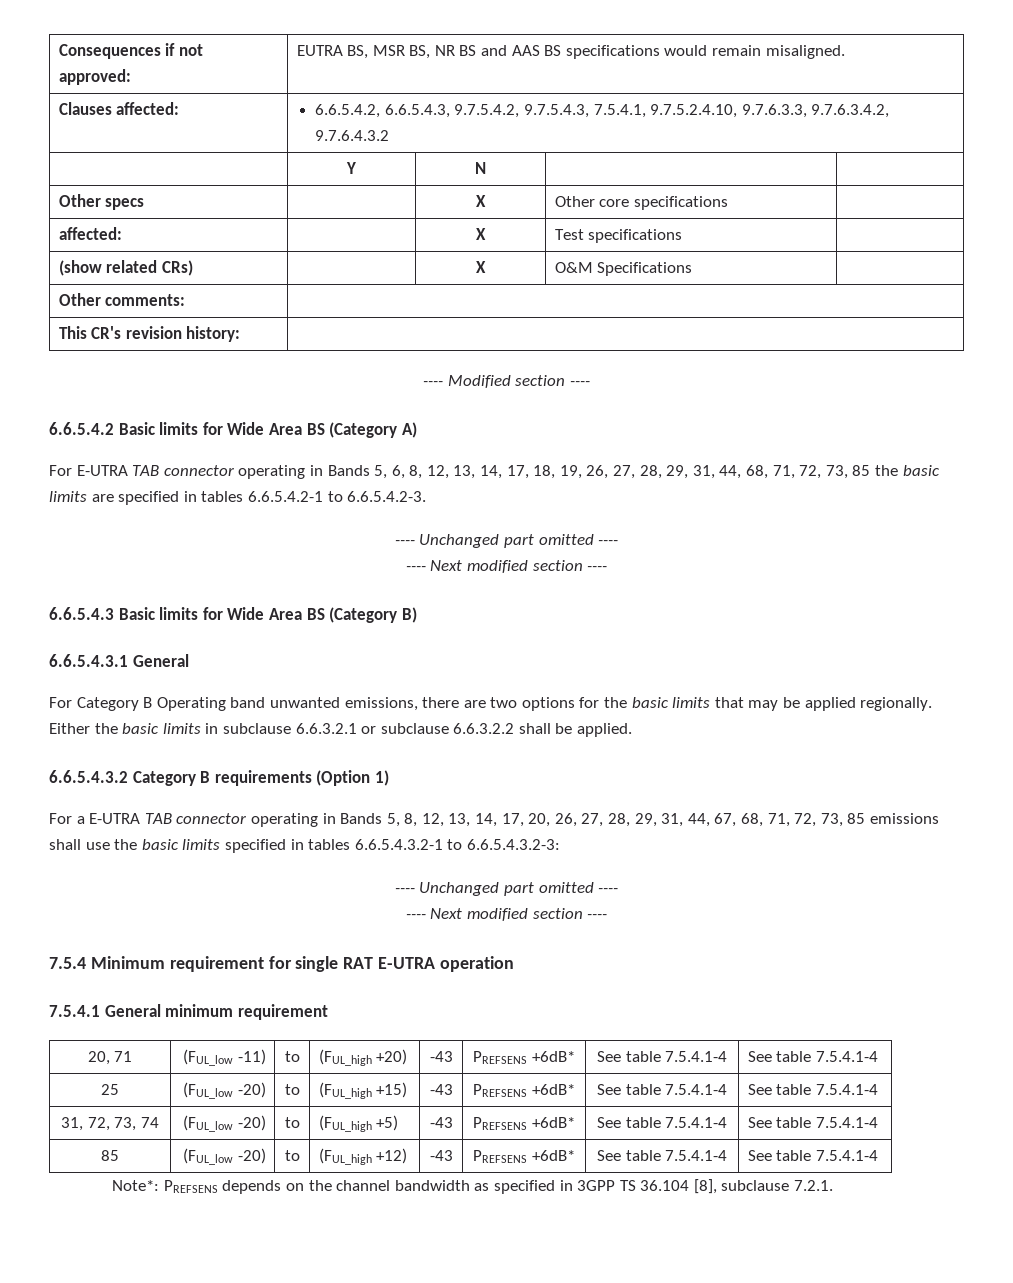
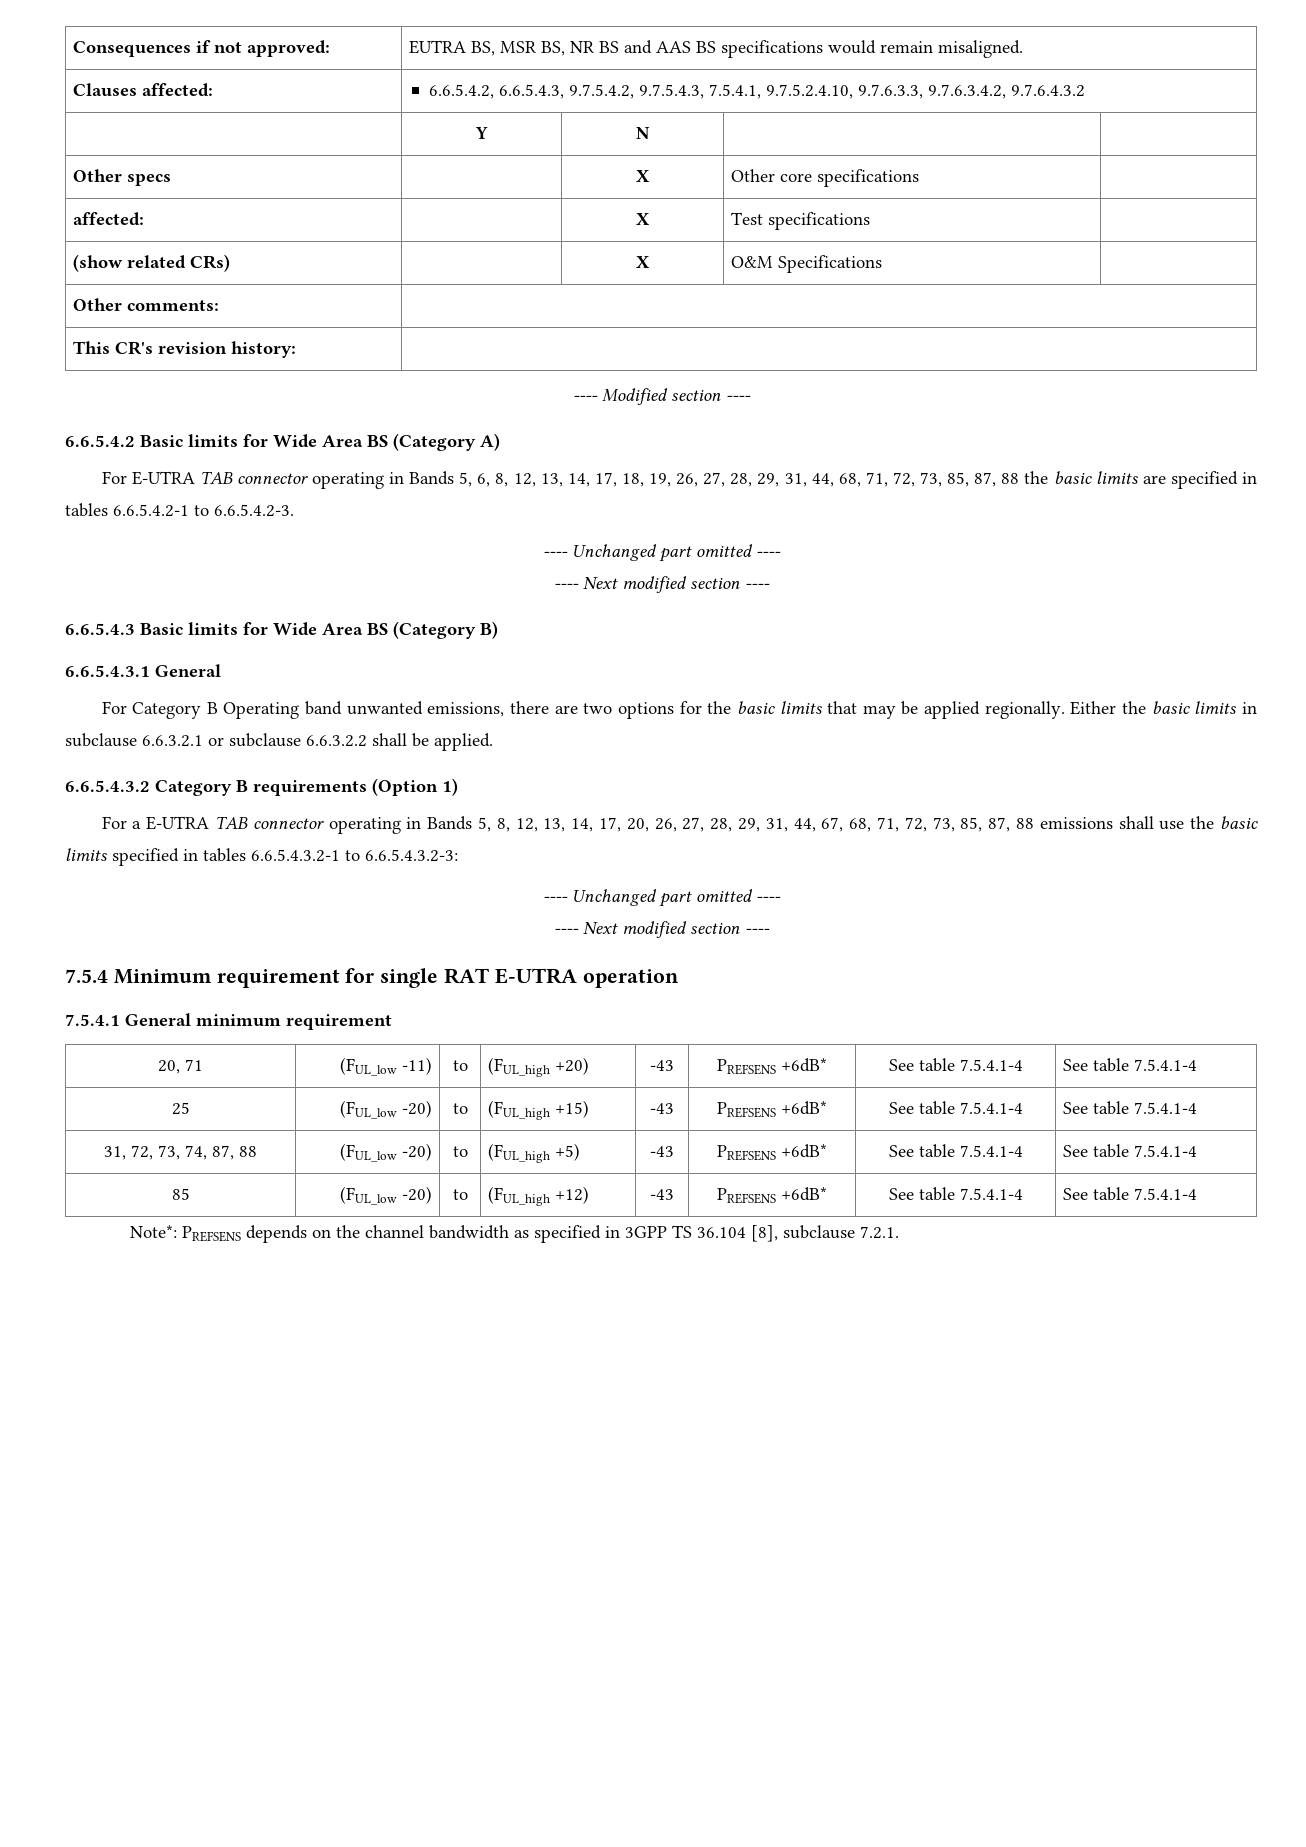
- For E-UTRA TAB connector operating in Bands 5, 6, 8, 12, 13, 14, 17, 18, 19, 26, 27, 28, 29, 31, 44, 68, 71, 72, 73, 85 the basic limits are specified in tables 6.6.5.4.2-1 to 6.6.5.4.2-3.
+ For E-UTRA TAB connector operating in Bands 5, 6, 8, 12, 13, 14, 17, 18, 19, 26, 27, 28, 29, 31, 44, 68, 71, 72, 73, 85, 87, 88 the basic limits are specified in tables 6.6.5.4.2-1 to 6.6.5.4.2-3.
- For a E-UTRA TAB connector operating in Bands 5, 8, 12, 13, 14, 17, 20, 26, 27, 28, 29, 31, 44, 67, 68, 71, 72, 73, 85 emissions shall use the basic limits specified in tables 6.6.5.4.3.2-1 to 6.6.5.4.3.2-3:
+ For a E-UTRA TAB connector operating in Bands 5, 8, 12, 13, 14, 17, 20, 26, 27, 28, 29, 31, 44, 67, 68, 71, 72, 73, 85, 87, 88 emissions shall use the basic limits specified in tables 6.6.5.4.3.2-1 to 6.6.5.4.3.2-3:
- 31, 72, 73, 74 | (FUL_low -20) | to | (FUL_high +5) | -43 | PREFSENS +6dB* | See table 7.5.4.1-4 | See table 7.5.4.1-4
+ 31, 72, 73, 74, 87, 88 | (FUL_low -20) | to | (FUL_high +5) | -43 | PREFSENS +6dB* | See table 7.5.4.1-4 | See table 7.5.4.1-4

